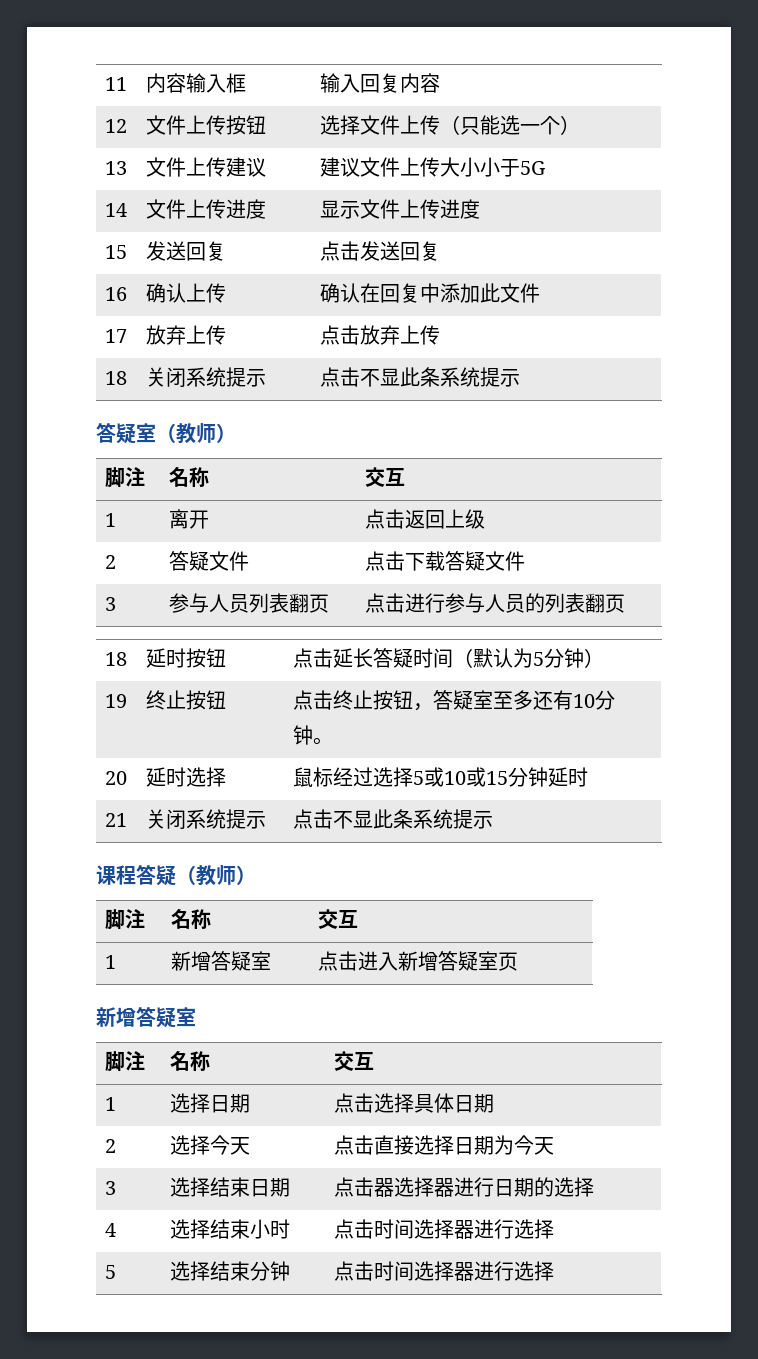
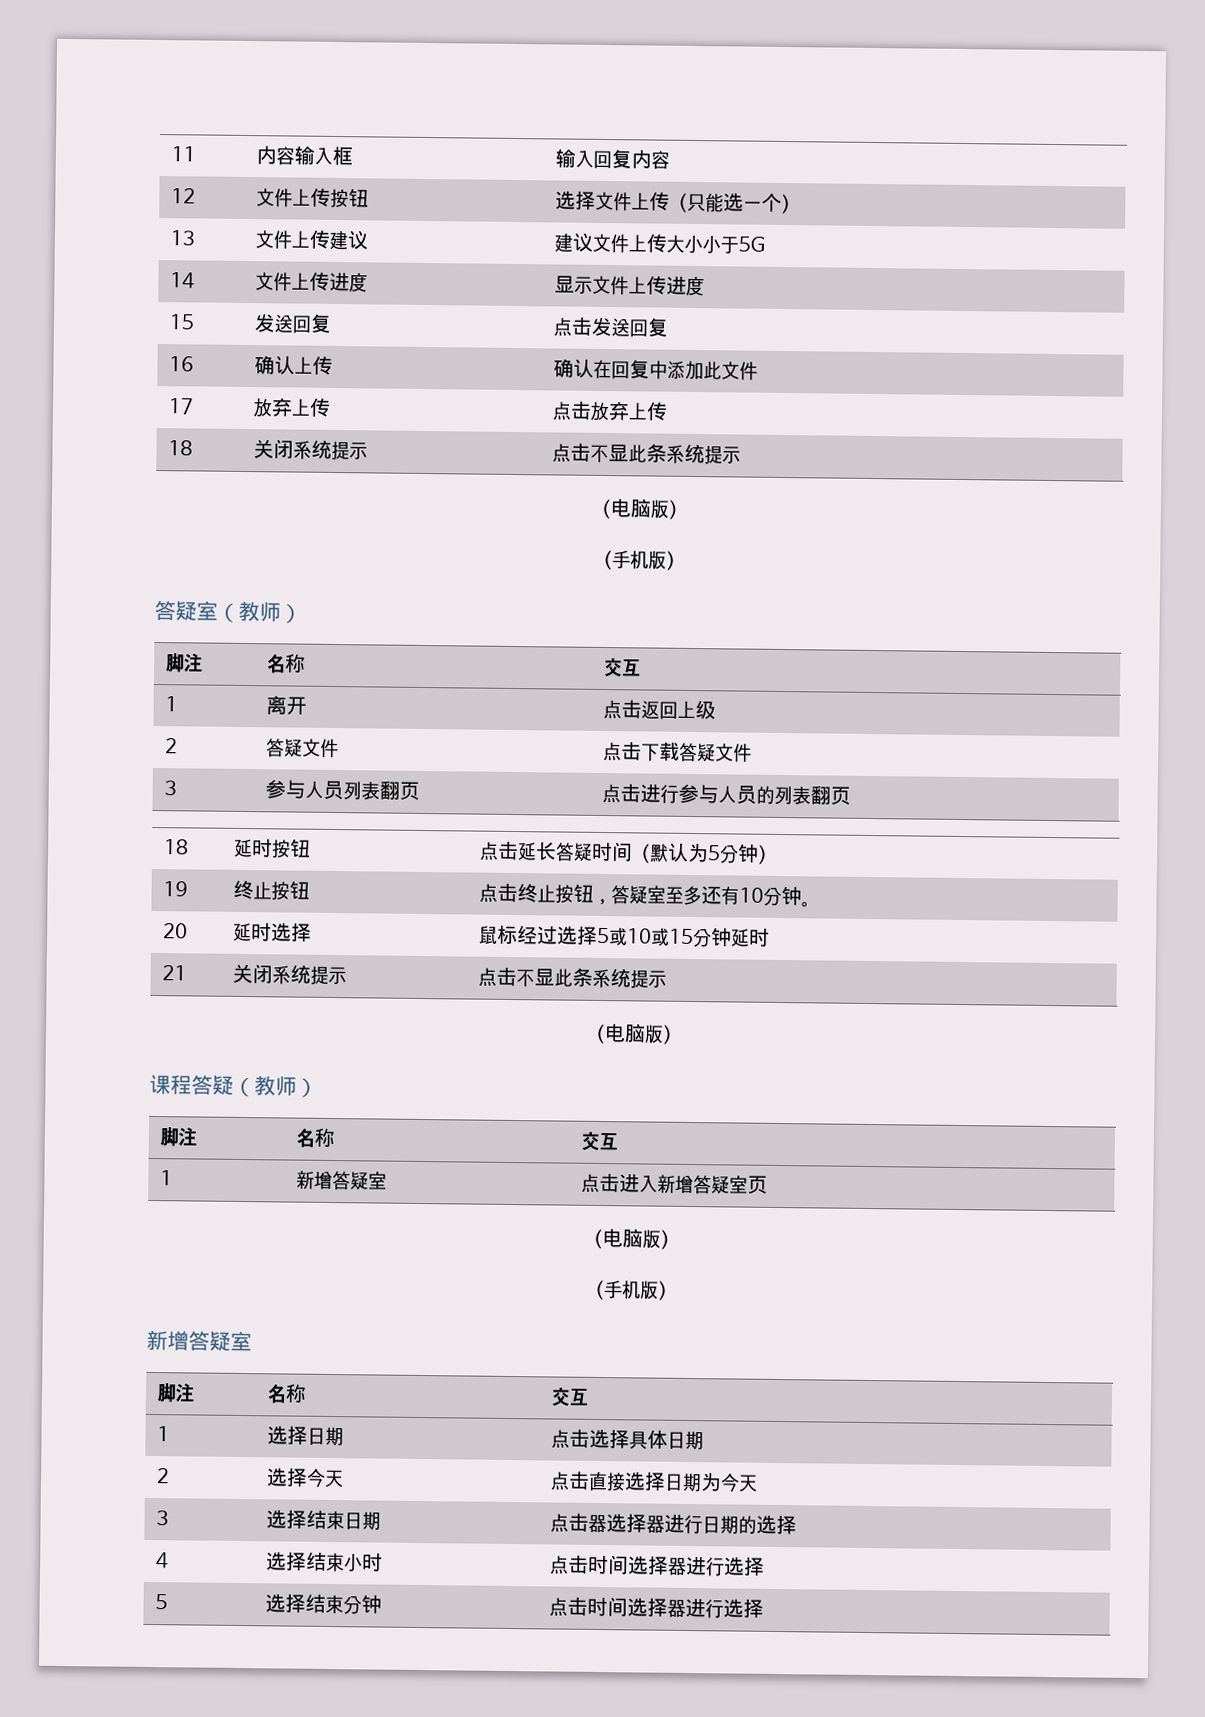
  18 | 关闭系统提示 | 点击不显此条系统提示
+ （电脑版）
+ （手机版）
  21 | 关闭系统提示 | 点击不显此条系统提示
+ （电脑版）
  1 | 新增答疑室 | 点击进入新增答疑室页
+ （电脑版）
+ （手机版）

